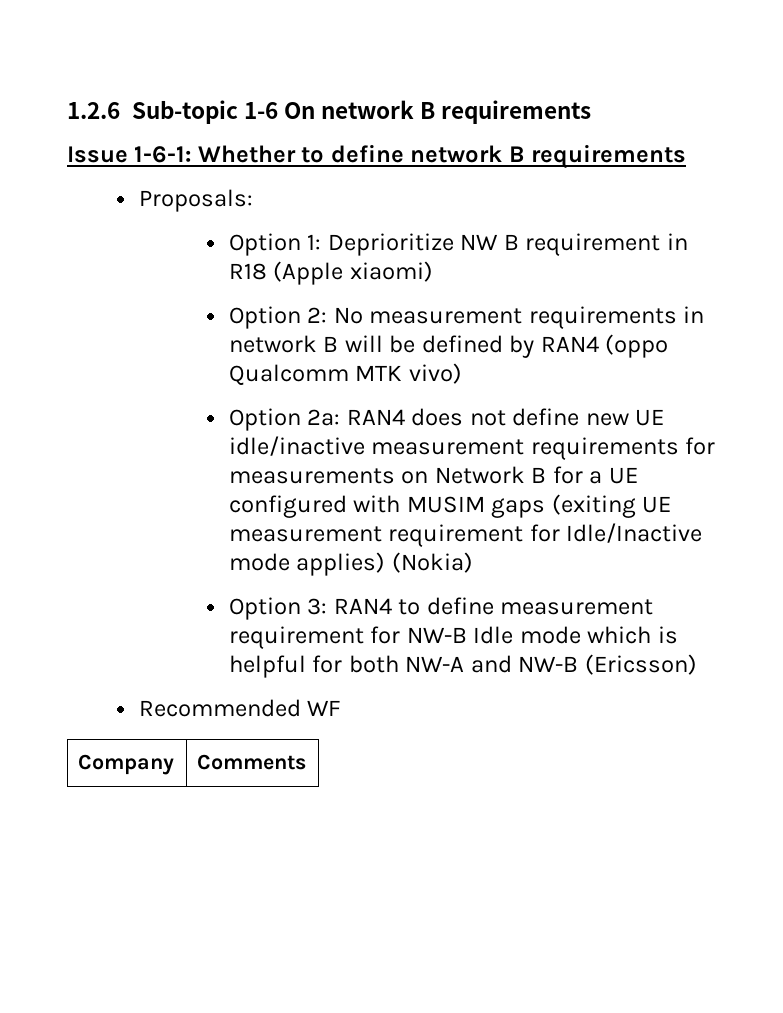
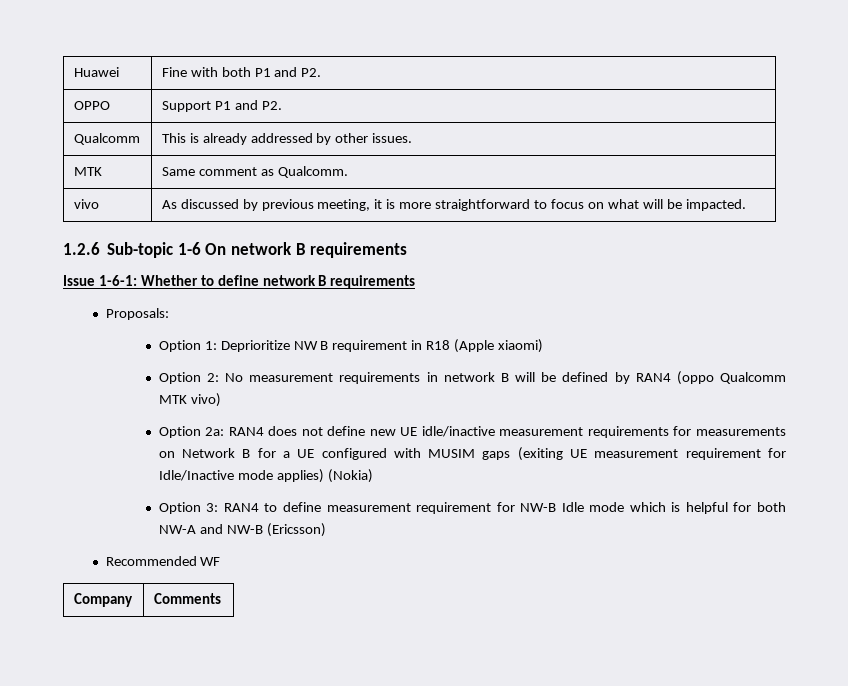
+ Huawei | Fine with both P1 and P2.
+ OPPO | Support P1 and P2.
+ Qualcomm | This is already addressed by other issues.
+ MTK | Same comment as Qualcomm.
+ vivo | As discussed by previous meeting, it is more straightforward to focus on what will be impacted.

